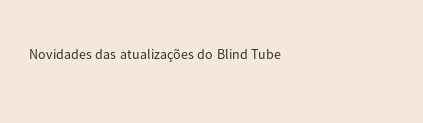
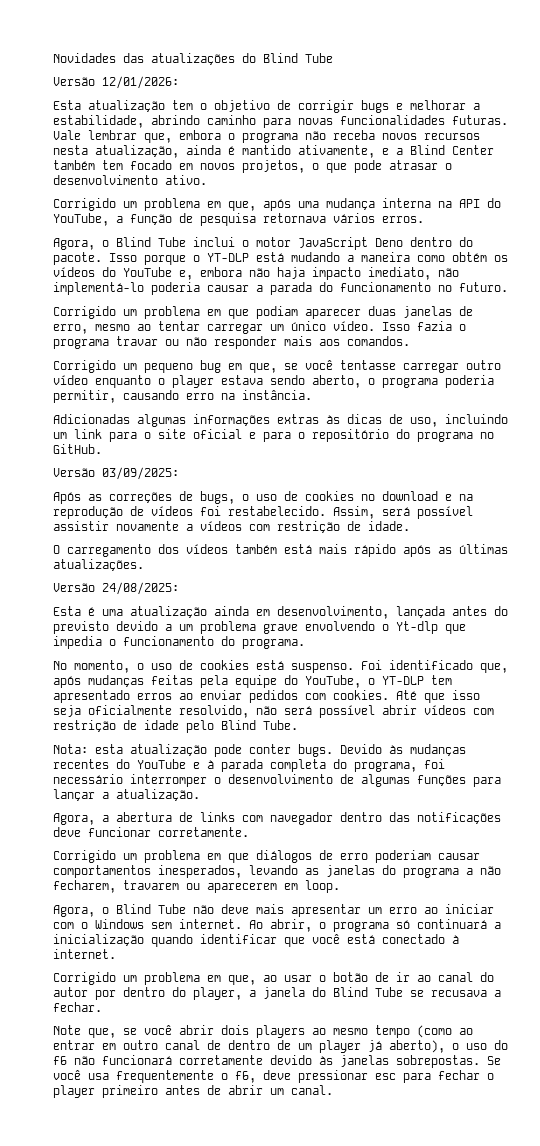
+ Versão 12/01/2026:
+ Esta atualização tem o objetivo de corrigir bugs e melhorar a estabilidade, abrindo caminho para novas funcionalidades futuras. Vale lembrar que, embora o programa não receba novos recursos nesta atualização, ainda é mantido ativamente, e a Blind Center também tem focado em novos projetos, o que pode atrasar o desenvolvimento ativo.
+ Corrigido um problema em que, após uma mudança interna na API do YouTube, a função de pesquisa retornava vários erros.
+ Agora, o Blind Tube inclui o motor JavaScript Deno dentro do pacote. Isso porque o YT-DLP está mudando a maneira como obtém os vídeos do YouTube e, embora não haja impacto imediato, não implementá-lo poderia causar a parada do funcionamento no futuro.
+ Corrigido um problema em que podiam aparecer duas janelas de erro, mesmo ao tentar carregar um único vídeo. Isso fazia o programa travar ou não responder mais aos comandos.
+ Corrigido um pequeno bug em que, se você tentasse carregar outro vídeo enquanto o player estava sendo aberto, o programa poderia permitir, causando erro na instância.
+ Adicionadas algumas informações extras às dicas de uso, incluindo um link para o site oficial e para o repositório do programa no GitHub.
+ Versão 03/09/2025:
+ Após as correções de bugs, o uso de cookies no download e na reprodução de vídeos foi restabelecido. Assim, será possível assistir novamente a vídeos com restrição de idade.
+ O carregamento dos vídeos também está mais rápido após as últimas atualizações.
+ Versão 24/08/2025:
+ Esta é uma atualização ainda em desenvolvimento, lançada antes do previsto devido a um problema grave envolvendo o Yt-dlp que impedia o funcionamento do programa.
+ No momento, o uso de cookies está suspenso. Foi identificado que, após mudanças feitas pela equipe do YouTube, o YT-DLP tem apresentado erros ao enviar pedidos com cookies. Até que isso seja oficialmente resolvido, não será possível abrir vídeos com restrição de idade pelo Blind Tube.
+ Nota: esta atualização pode conter bugs. Devido às mudanças recentes do YouTube e à parada completa do programa, foi necessário interromper o desenvolvimento de algumas funções para lançar a atualização.
+ Agora, a abertura de links com navegador dentro das notificações deve funcionar corretamente.
+ Corrigido um problema em que diálogos de erro poderiam causar comportamentos inesperados, levando as janelas do programa a não fecharem, travarem ou aparecerem em loop.
+ Agora, o Blind Tube não deve mais apresentar um erro ao iniciar com o Windows sem internet. Ao abrir, o programa só continuará a inicialização quando identificar que você está conectado à internet.
+ Corrigido um problema em que, ao usar o botão de ir ao canal do autor por dentro do player, a janela do Blind Tube se recusava a fechar.
+ Note que, se você abrir dois players ao mesmo tempo (como ao entrar em outro canal de dentro de um player já aberto), o uso do f6 não funcionará corretamente devido às janelas sobrepostas. Se você usa frequentemente o f6, deve pressionar esc para fechar o player primeiro antes de abrir um canal.

